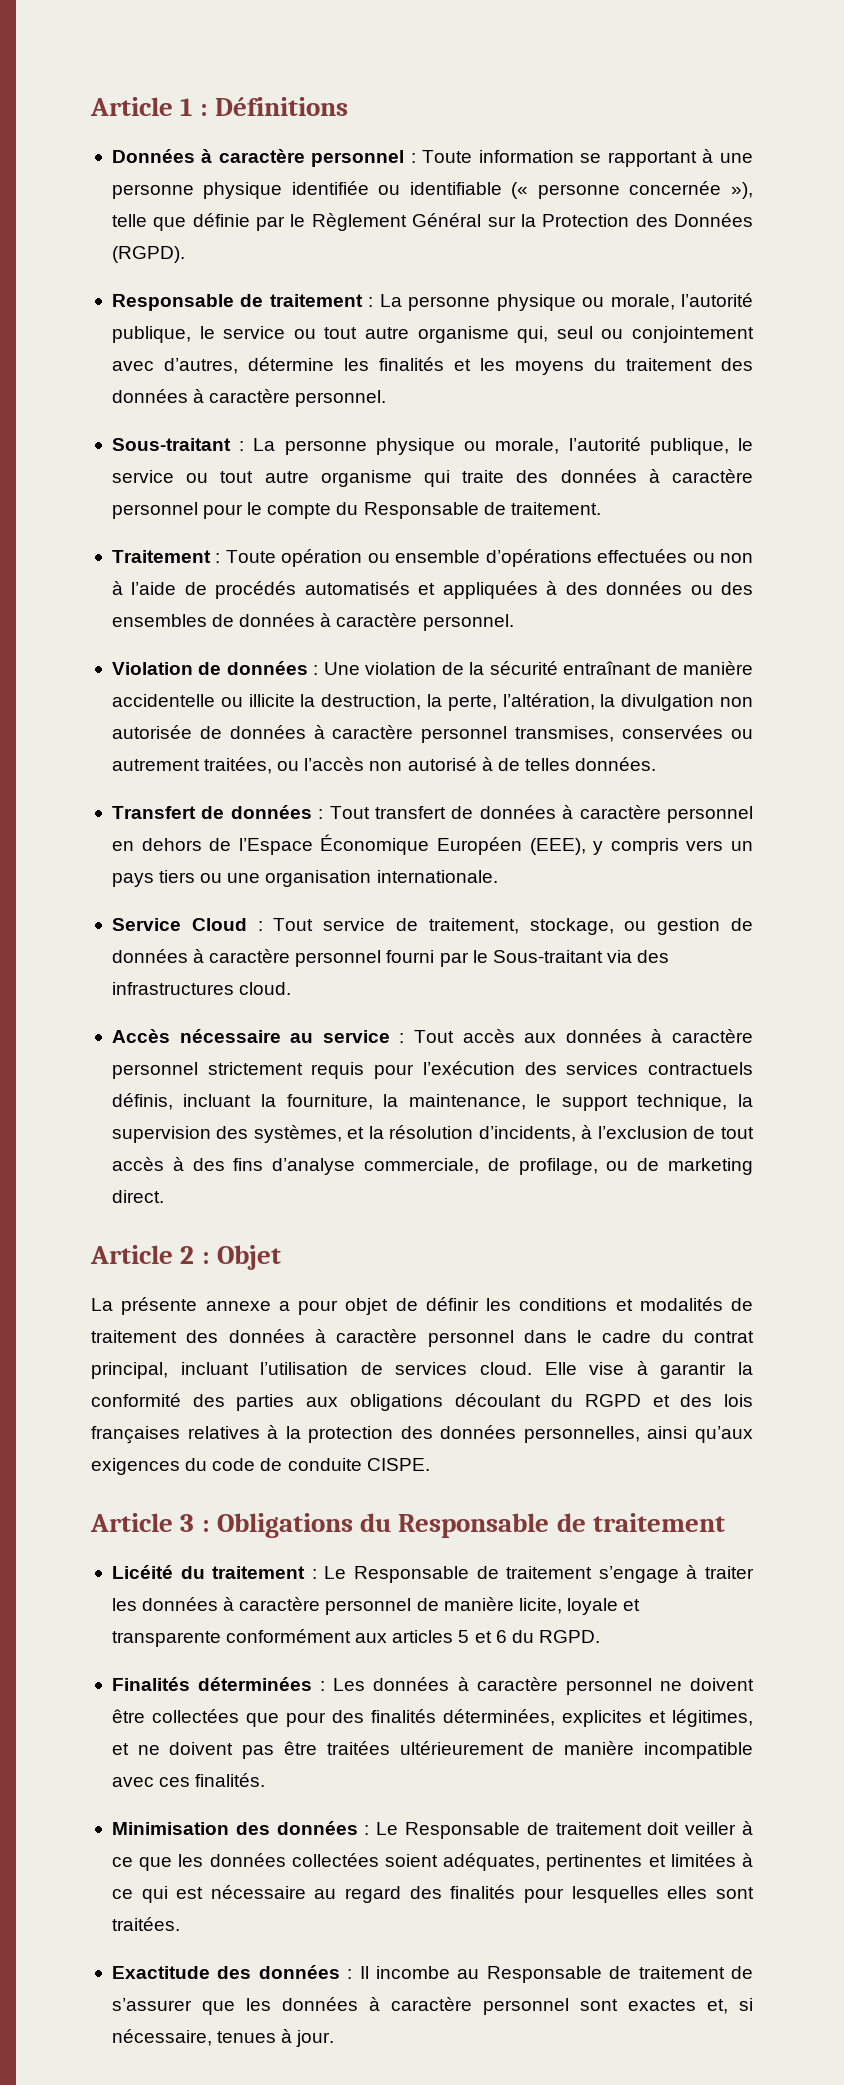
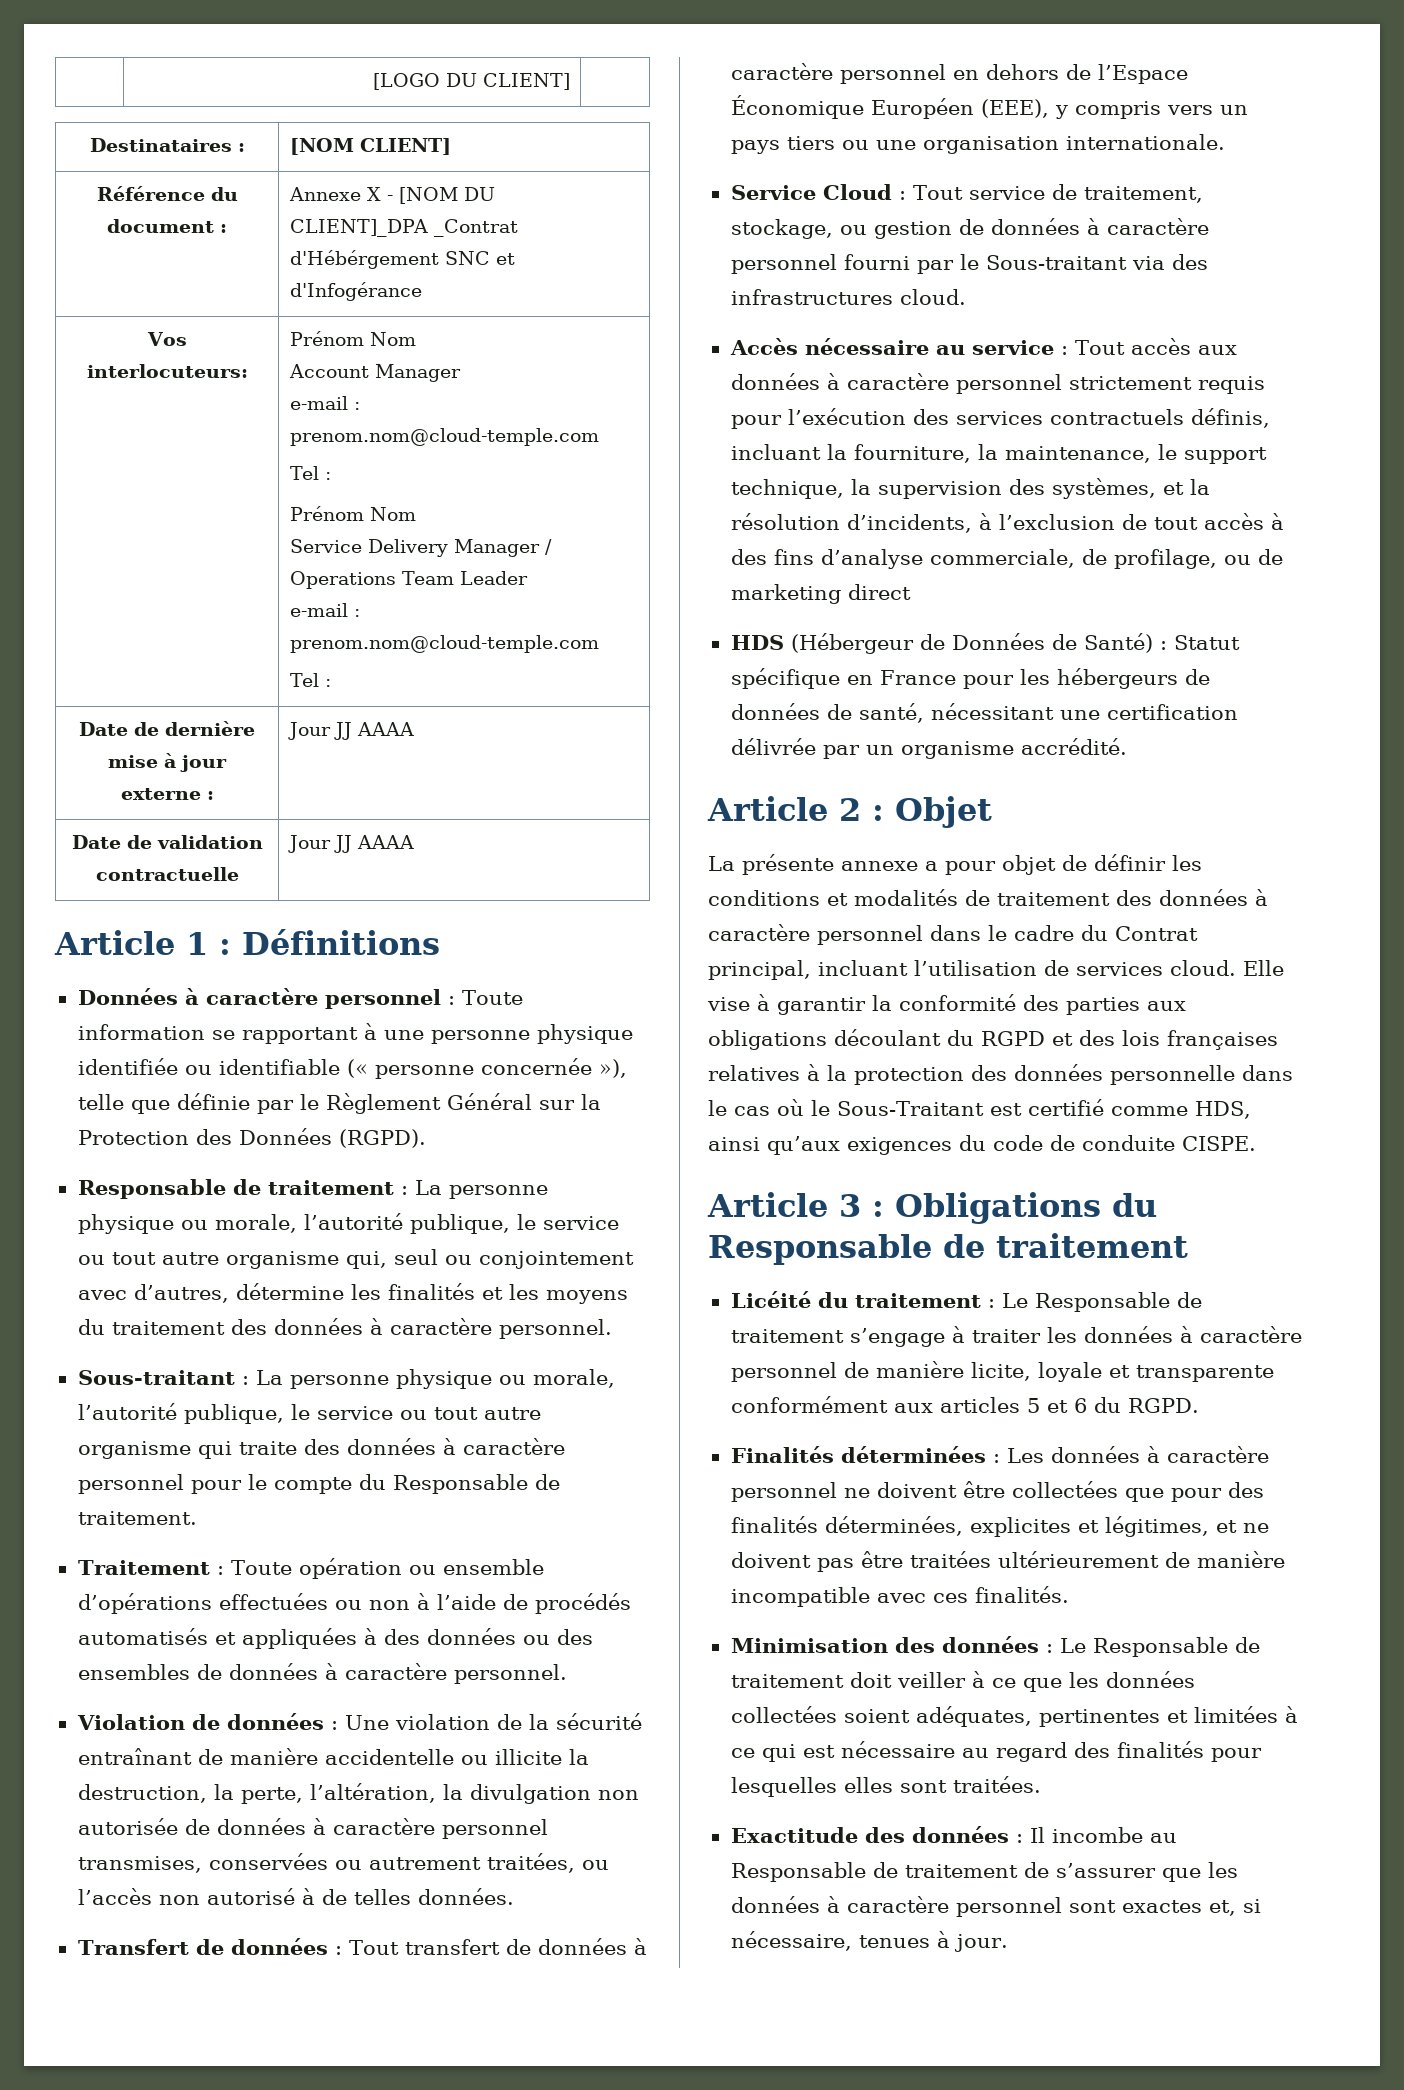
+ | [LOGO DU CLIENT] |
+ Destinataires : | [NOM CLIENT]
+ Référence du document : | Annexe X - [NOM DU CLIENT]_DPA _Contrat d'Hébérgement SNC et d'Infogérance
+ Vos interlocuteurs: | Prénom Nom
+ Account Manager
+ e-mail : prenom.nom@cloud-temple.com
+ Tel :
+ Prénom Nom
+ Service Delivery Manager / Operations Team Leader
+ e-mail : prenom.nom@cloud-temple.com
+ Tel :
+ Date de dernière mise à jour externe : | Jour JJ AAAA
+ Date de validation contractuelle | Jour JJ AAAA
- Accès nécessaire au service : Tout accès aux données à caractère personnel strictement requis pour l’exécution des services contractuels définis, incluant la fourniture, la maintenance, le support technique, la supervision des systèmes, et la résolution d’incidents, à l’exclusion de tout accès à des fins d’analyse commerciale, de profilage, ou de marketing direct.
+ Accès nécessaire au service : Tout accès aux données à caractère personnel strictement requis pour l’exécution des services contractuels définis, incluant la fourniture, la maintenance, le support technique, la supervision des systèmes, et la résolution d’incidents, à l’exclusion de tout accès à des fins d’analyse commerciale, de profilage, ou de marketing direct
+ HDS (Hébergeur de Données de Santé) : Statut spécifique en France pour les hébergeurs de données de santé, nécessitant une certification délivrée par un organisme accrédité.
- La présente annexe a pour objet de définir les conditions et modalités de traitement des données à caractère personnel dans le cadre du contrat principal, incluant l’utilisation de services cloud.
+ La présente annexe a pour objet de définir les conditions et modalités de traitement des données à caractère personnel dans le cadre du Contrat principal, incluant l’utilisation de services cloud.
- Elle vise à garantir la conformité des parties aux obligations découlant du RGPD et des lois françaises relatives à la protection des données personnelles, ainsi qu’aux exigences du code de conduite CISPE.
+ Elle vise à garantir la conformité des parties aux obligations découlant du RGPD et des lois françaises relatives à la protection des données personnelle dans le cas où le Sous-Traitant est certifié comme HDS, ainsi qu’aux exigences du code de conduite CISPE.

